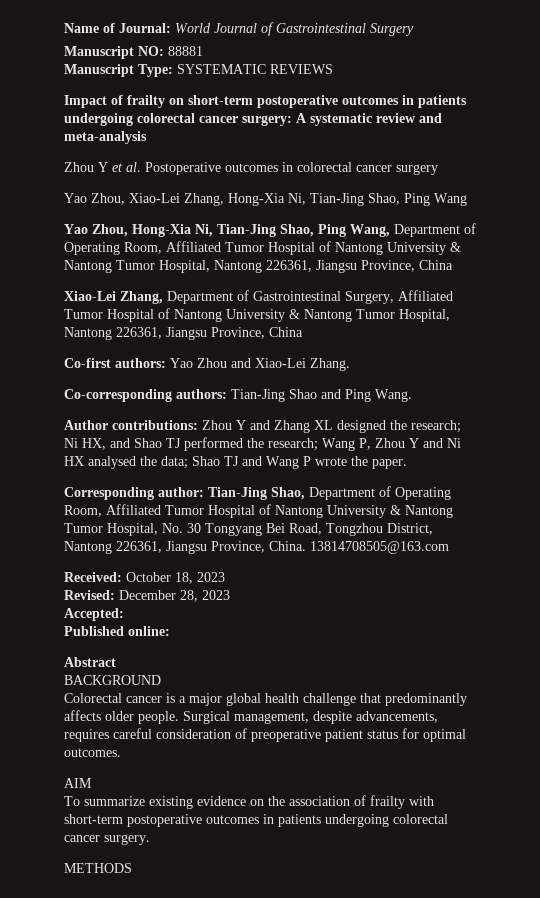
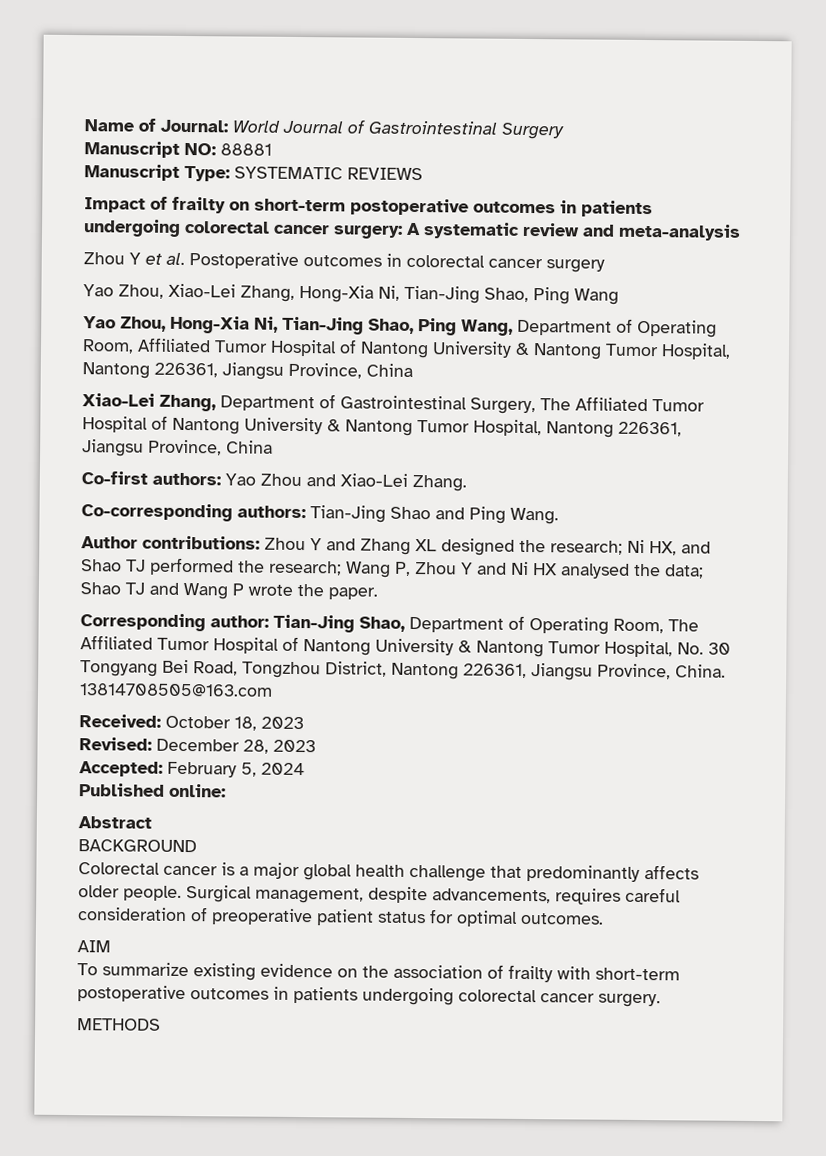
- Xiao-Lei Zhang, Department of Gastrointestinal Surgery, Affiliated Tumor Hospital of Nantong University & Nantong Tumor Hospital, Nantong 226361, Jiangsu Province, China
+ Xiao-Lei Zhang, Department of Gastrointestinal Surgery, The Affiliated Tumor Hospital of Nantong University & Nantong Tumor Hospital, Nantong 226361, Jiangsu Province, China
- Corresponding author: Tian-Jing Shao, Department of Operating Room, Affiliated Tumor Hospital of Nantong University & Nantong Tumor Hospital, No. 30 Tongyang Bei Road, Tongzhou District, Nantong 226361, Jiangsu Province, China.
+ Corresponding author: Tian-Jing Shao, Department of Operating Room, The Affiliated Tumor Hospital of Nantong University & Nantong Tumor Hospital, No. 30 Tongyang Bei Road, Tongzhou District, Nantong 226361, Jiangsu Province, China.
- Accepted:
+ Accepted: February 5, 2024

